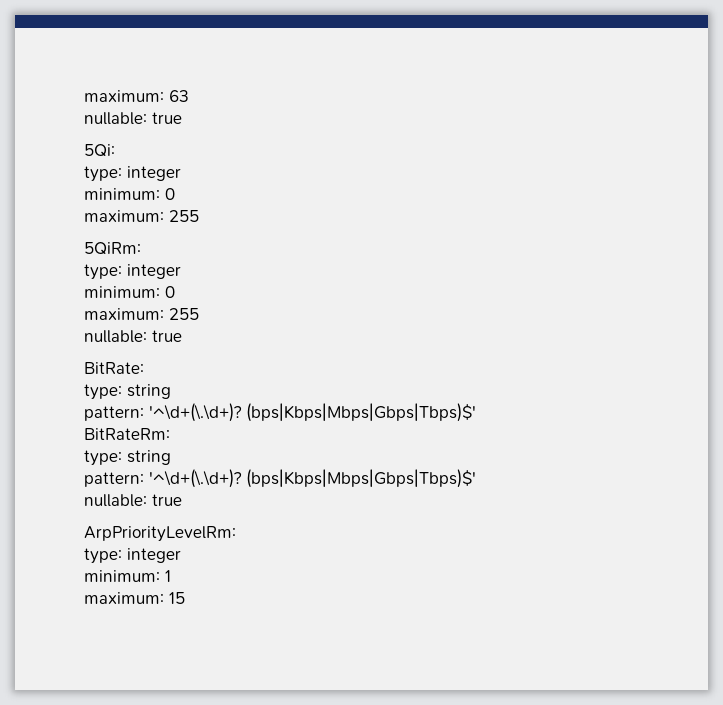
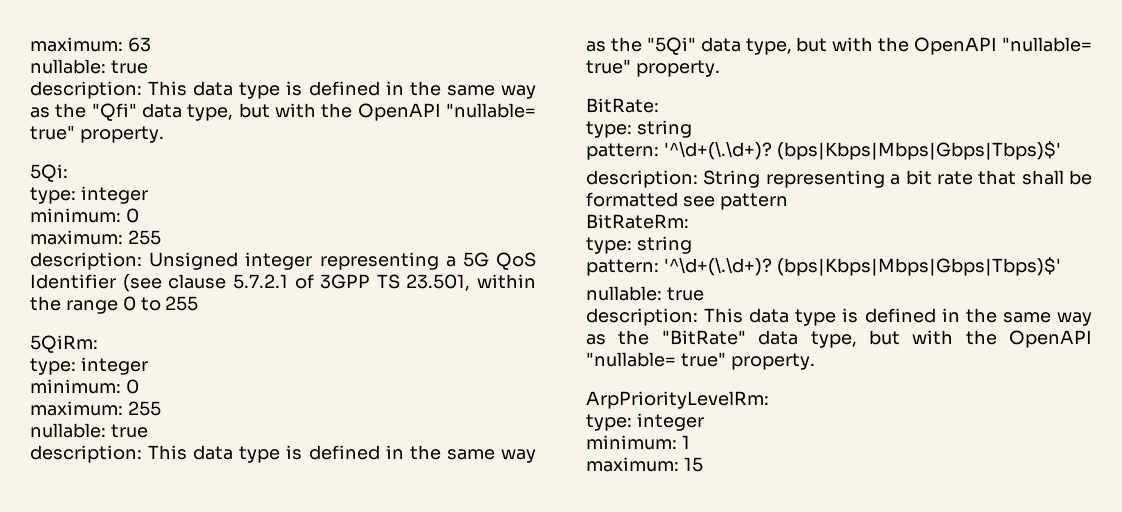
+ description: This data type is defined in the same way as the "Qfi" data type, but with the OpenAPI "nullable= true" property.
+ description: Unsigned integer representing a 5G QoS Identifier (see clause 5.7.2.1 of 3GPP TS 23.501, within the range 0 to 255
+ description: This data type is defined in the same way as the "5Qi" data type, but with the OpenAPI "nullable= true" property.
+ description: String representing a bit rate that shall be formatted see pattern
+ description: This data type is defined in the same way as the "BitRate" data type, but with the OpenAPI "nullable= true" property.

